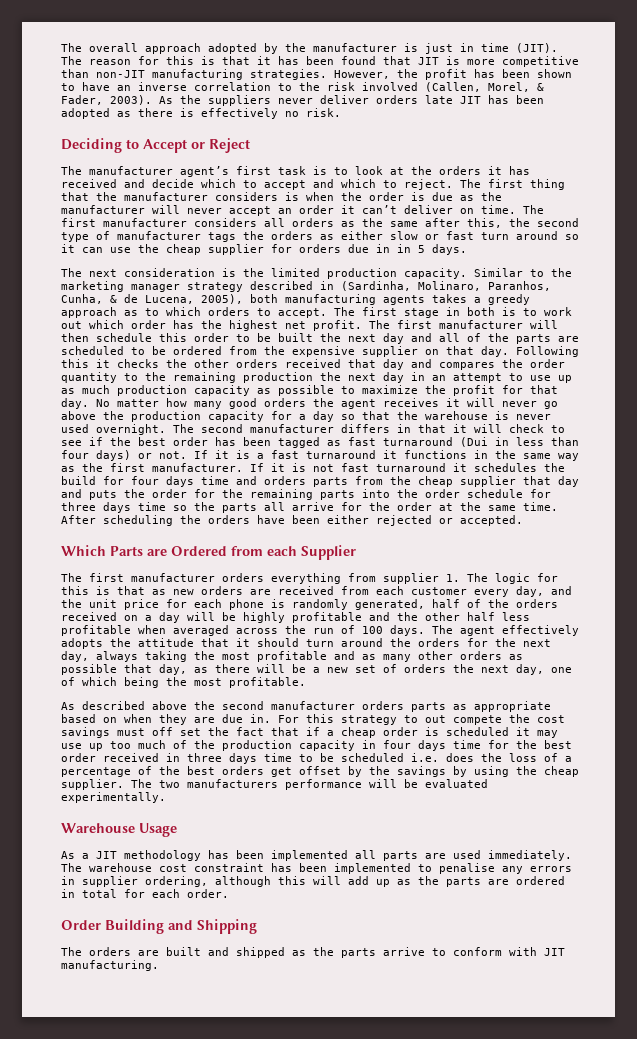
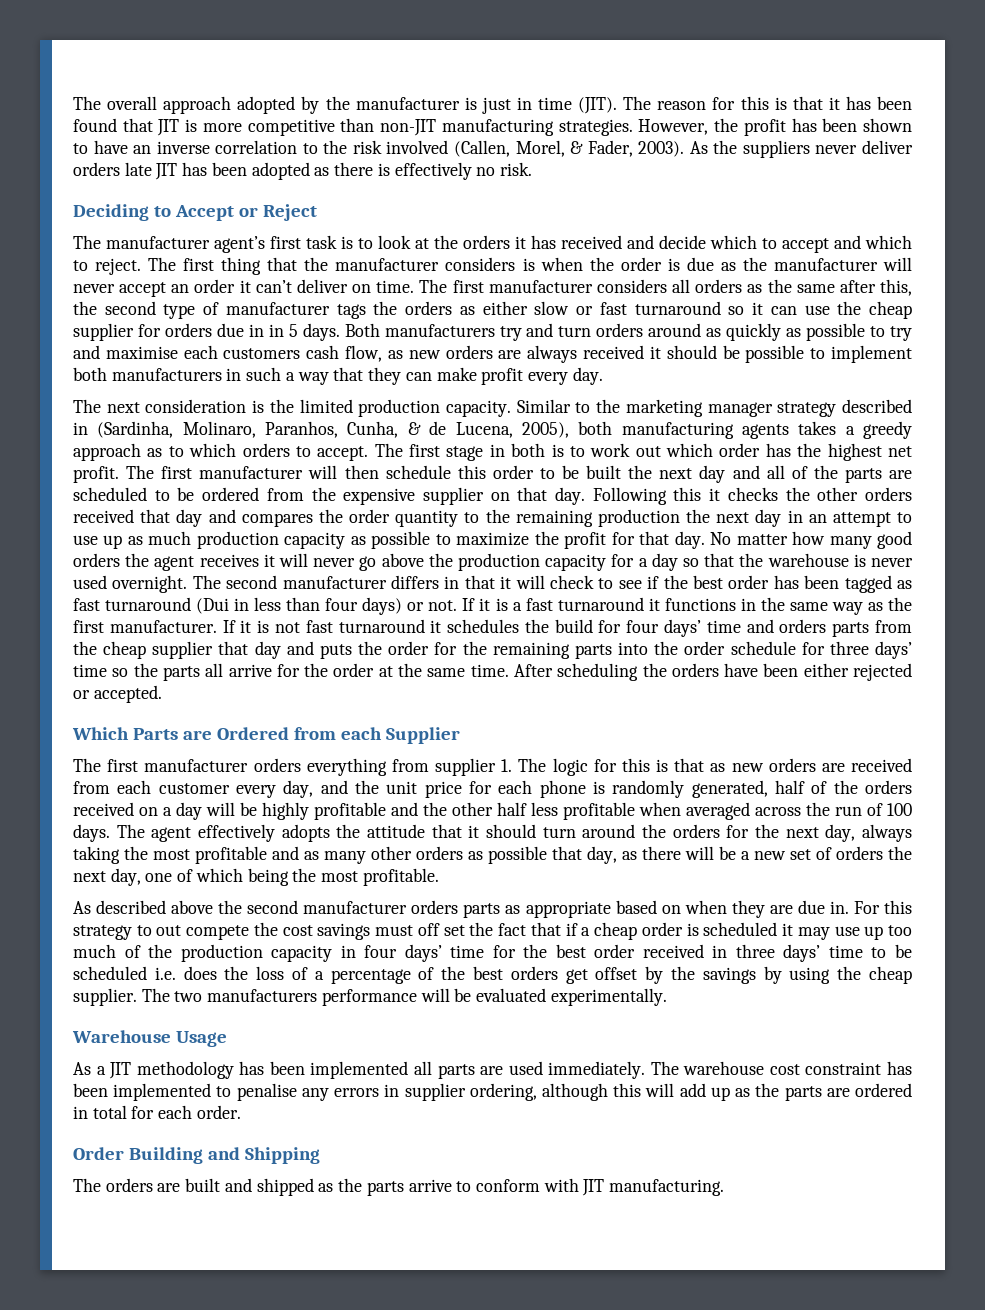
- The first manufacturer considers all orders as the same after this, the second type of manufacturer tags the orders as either slow or fast turn around so it can use the cheap supplier for orders due in in 5 days.
+ The first manufacturer considers all orders as the same after this, the second type of manufacturer tags the orders as either slow or fast turnaround so it can use the cheap supplier for orders due in in 5 days. Both manufacturers try and turn orders around as quickly as possible to try and maximise each customers cash flow, as new orders are always received it should be possible to implement both manufacturers in such a way that they can make profit every day.
- If it is not fast turnaround it schedules the build for four days time and orders parts from the cheap supplier that day and puts the order for the remaining parts into the order schedule for three days time so the parts all arrive for the order at the same time.
+ If it is not fast turnaround it schedules the build for four days’ time and orders parts from the cheap supplier that day and puts the order for the remaining parts into the order schedule for three days’ time so the parts all arrive for the order at the same time.
- For this strategy to out compete the cost savings must off set the fact that if a cheap order is scheduled it may use up too much of the production capacity in four days time for the best order received in three days time to be scheduled i.e. does the loss of a percentage of the best orders get offset by the savings by using the cheap supplier.
+ For this strategy to out compete the cost savings must off set the fact that if a cheap order is scheduled it may use up too much of the production capacity in four days’ time for the best order received in three days’ time to be scheduled i.e. does the loss of a percentage of the best orders get offset by the savings by using the cheap supplier.

